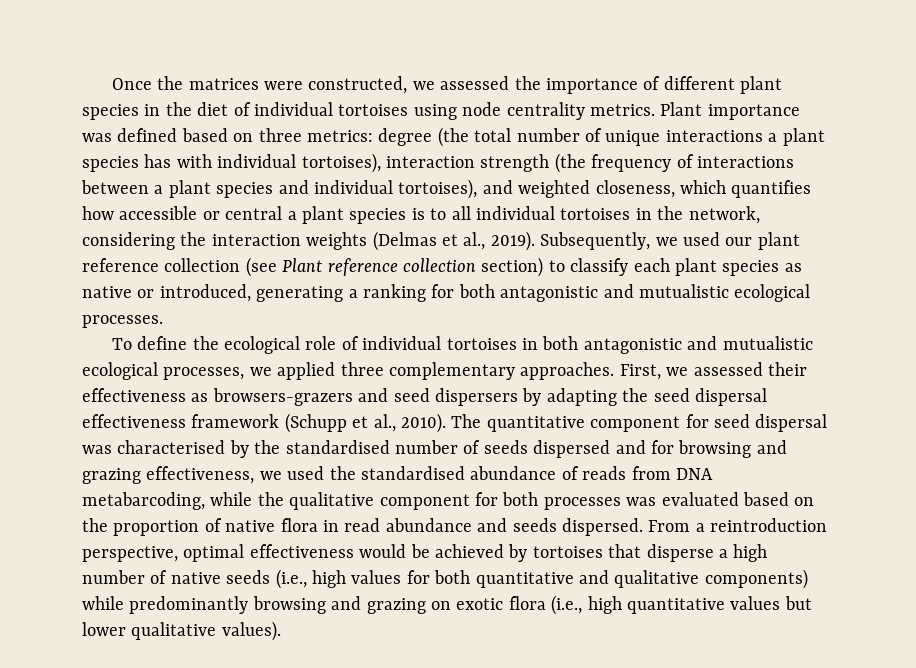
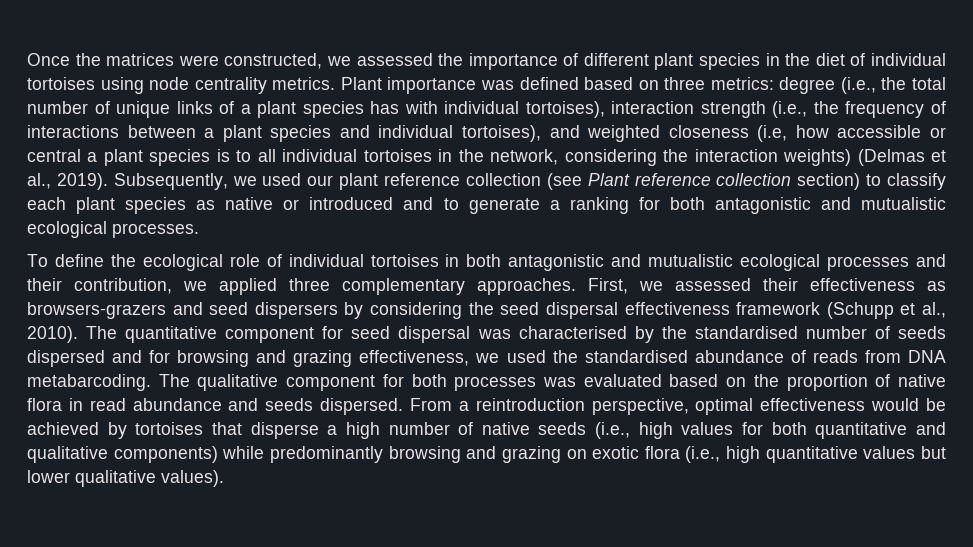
- Plant importance was defined based on three metrics: degree (the total number of unique interactions a plant species has with individual tortoises), interaction strength (the frequency of interactions between a plant species and individual tortoises), and weighted closeness, which quantifies how accessible or central a plant species is to all individual tortoises in the network, considering the interaction weights (Delmas et al., 2019).
+ Plant importance was defined based on three metrics: degree (i.e., the total number of unique links of a plant species has with individual tortoises), interaction strength (i.e., the frequency of interactions between a plant species and individual tortoises), and weighted closeness (i.e, how accessible or central a plant species is to all individual tortoises in the network, considering the interaction weights) (Delmas et al., 2019).
- Subsequently, we used our plant reference collection (see Plant reference collection section) to classify each plant species as native or introduced, generating a ranking for both antagonistic and mutualistic ecological processes.
+ Subsequently, we used our plant reference collection (see Plant reference collection section) to classify each plant species as native or introduced and to generate a ranking for both antagonistic and mutualistic ecological processes.
- To define the ecological role of individual tortoises in both antagonistic and mutualistic ecological processes, we applied three complementary approaches.
+ To define the ecological role of individual tortoises in both antagonistic and mutualistic ecological processes and their contribution, we applied three complementary approaches.
- First, we assessed their effectiveness as browsers-grazers and seed dispersers by adapting the seed dispersal effectiveness framework (Schupp et al., 2010).
+ First, we assessed their effectiveness as browsers-grazers and seed dispersers by considering the seed dispersal effectiveness framework (Schupp et al., 2010).
- The quantitative component for seed dispersal was characterised by the standardised number of seeds dispersed and for browsing and grazing effectiveness, we used the standardised abundance of reads from DNA metabarcoding, while the qualitative component for both processes was evaluated based on the proportion of native flora in read abundance and seeds dispersed.
+ The quantitative component for seed dispersal was characterised by the standardised number of seeds dispersed and for browsing and grazing effectiveness, we used the standardised abundance of reads from DNA metabarcoding. The qualitative component for both processes was evaluated based on the proportion of native flora in read abundance and seeds dispersed.

